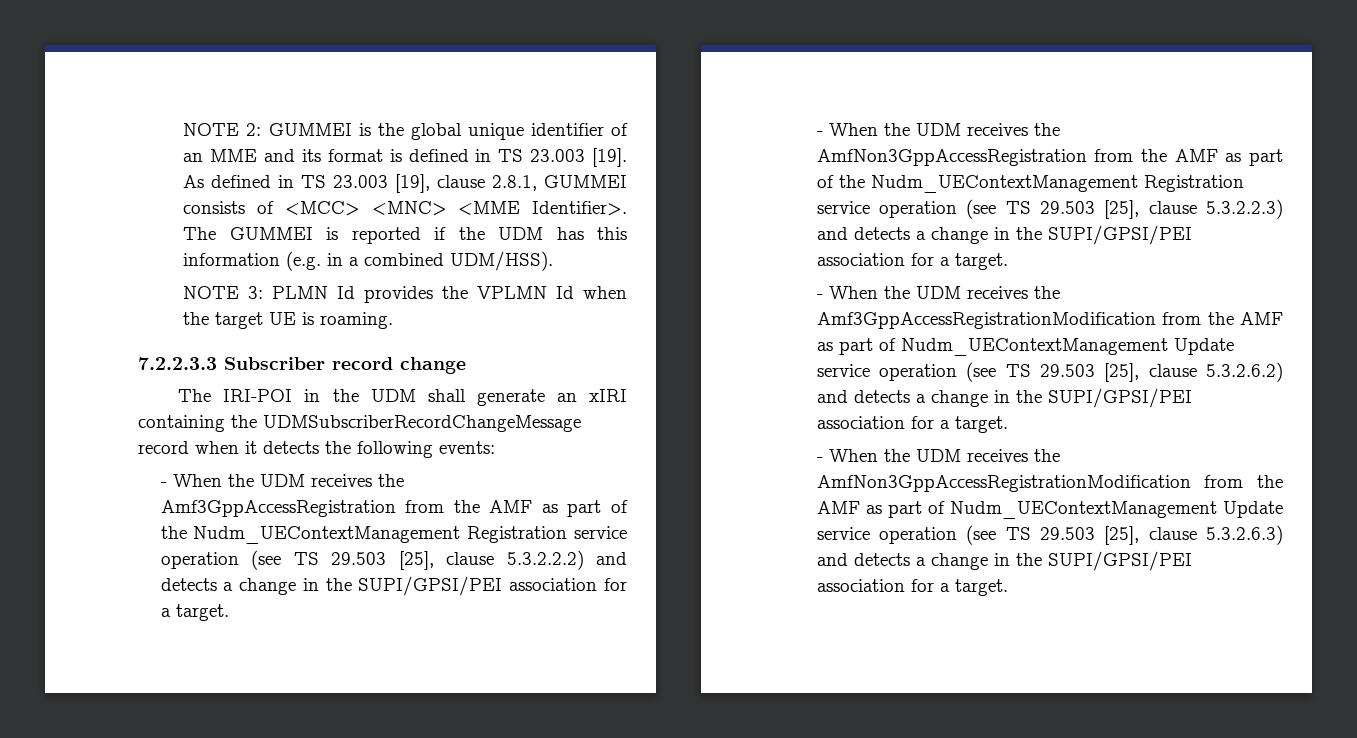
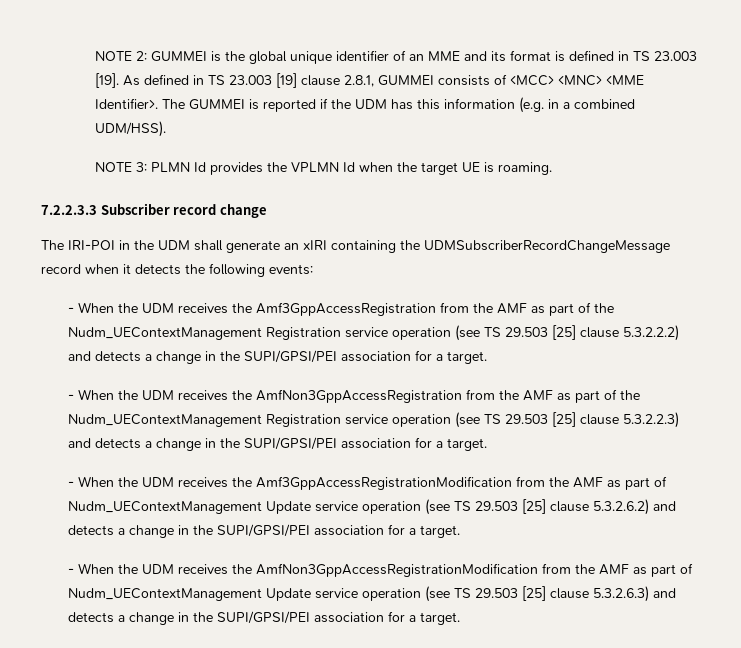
- As defined in TS 23.003 [19], clause 2.8.1, GUMMEI consists of <MCC> <MNC> <MME Identifier>.
+ As defined in TS 23.003 [19] clause 2.8.1, GUMMEI consists of <MCC> <MNC> <MME Identifier>.
- - When the UDM receives the Amf3GppAccessRegistration from the AMF as part of the Nudm_UEContextManagement Registration service operation (see TS 29.503 [25], clause 5.3.2.2.2) and detects a change in the SUPI/GPSI/PEI association for a target.
+ - When the UDM receives the Amf3GppAccessRegistration from the AMF as part of the Nudm_UEContextManagement Registration service operation (see TS 29.503 [25] clause 5.3.2.2.2) and detects a change in the SUPI/GPSI/PEI association for a target.
- - When the UDM receives the AmfNon3GppAccessRegistration from the AMF as part of the Nudm_UEContextManagement Registration service operation (see TS 29.503 [25], clause 5.3.2.2.3) and detects a change in the SUPI/GPSI/PEI association for a target.
+ - When the UDM receives the AmfNon3GppAccessRegistration from the AMF as part of the Nudm_UEContextManagement Registration service operation (see TS 29.503 [25] clause 5.3.2.2.3) and detects a change in the SUPI/GPSI/PEI association for a target.
- - When the UDM receives the Amf3GppAccessRegistrationModification from the AMF as part of Nudm_UEContextManagement Update service operation (see TS 29.503 [25], clause 5.3.2.6.2) and detects a change in the SUPI/GPSI/PEI association for a target.
+ - When the UDM receives the Amf3GppAccessRegistrationModification from the AMF as part of Nudm_UEContextManagement Update service operation (see TS 29.503 [25] clause 5.3.2.6.2) and detects a change in the SUPI/GPSI/PEI association for a target.
- - When the UDM receives the AmfNon3GppAccessRegistrationModification from the AMF as part of Nudm_UEContextManagement Update service operation (see TS 29.503 [25], clause 5.3.2.6.3) and detects a change in the SUPI/GPSI/PEI association for a target.
+ - When the UDM receives the AmfNon3GppAccessRegistrationModification from the AMF as part of Nudm_UEContextManagement Update service operation (see TS 29.503 [25] clause 5.3.2.6.3) and detects a change in the SUPI/GPSI/PEI association for a target.

